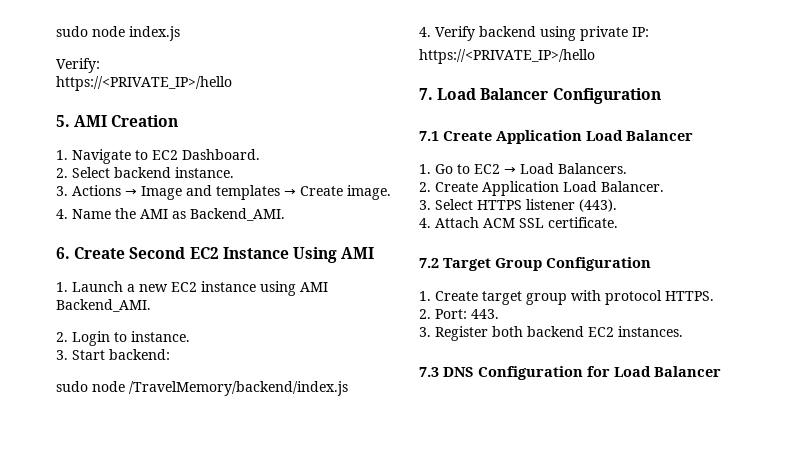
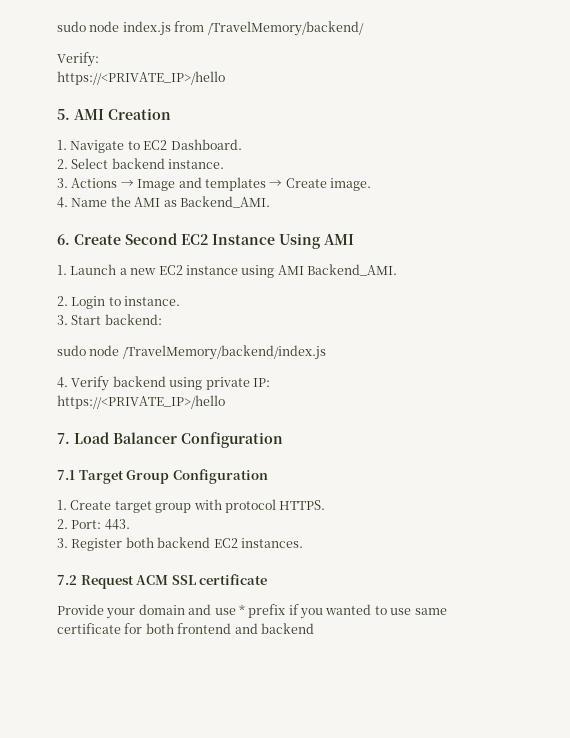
- sudo node index.js
+ sudo node index.js from /TravelMemory/backend/
- 7.1 Create Application Load Balancer
- 1. Go to EC2 → Load Balancers.
- 2. Create Application Load Balancer.
- 3. Select HTTPS listener (443).
- 4. Attach ACM SSL certificate.
- 7.2 Target Group Configuration
+ 7.1 Target Group Configuration
- 7.3 DNS Configuration for Load Balancer
+ 7.2 Request ACM SSL certificate
+ Provide your domain and use * prefix if you wanted to use same certificate for both frontend and backend

